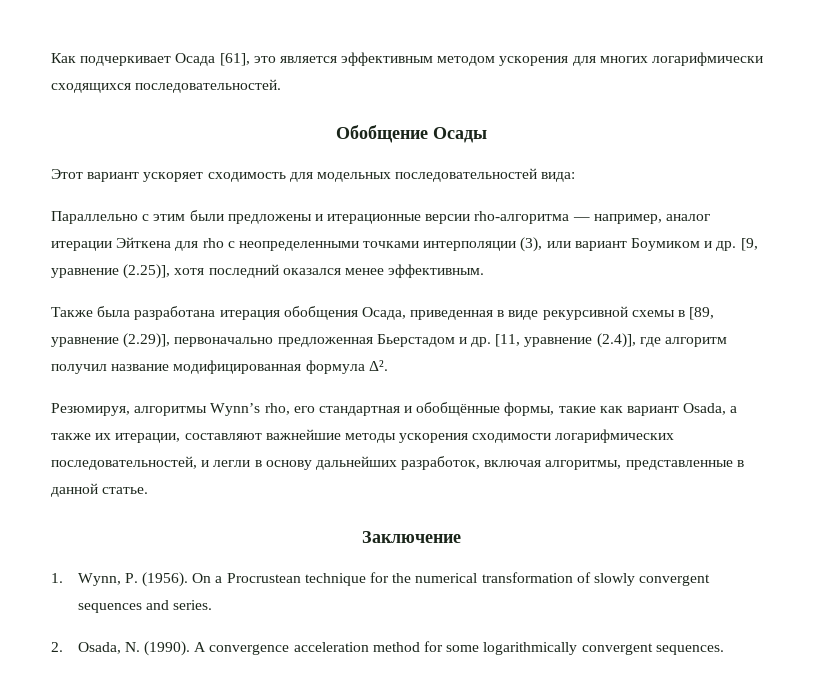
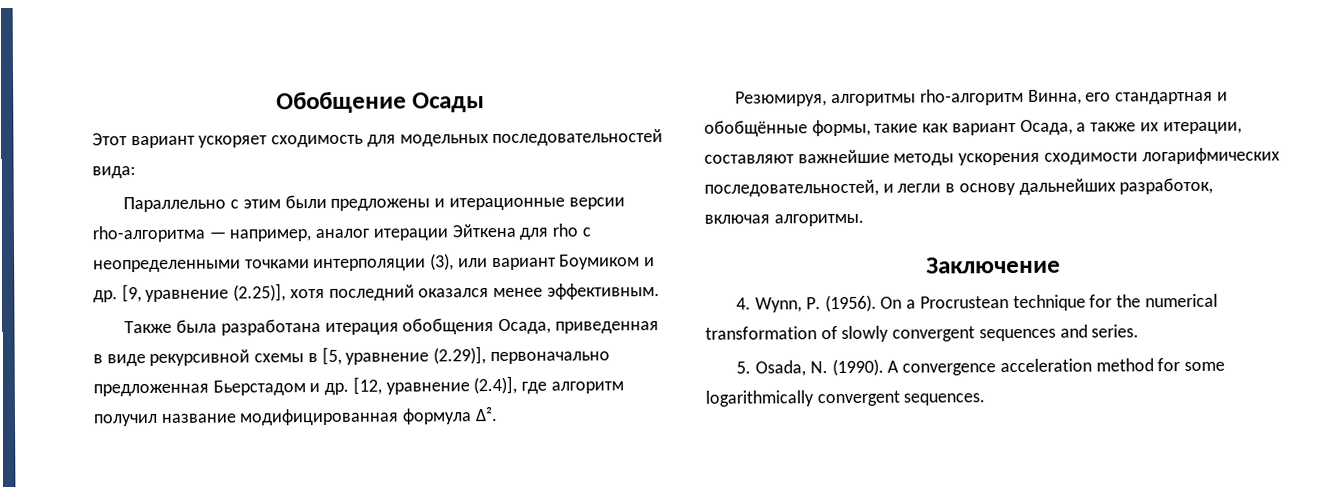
- Как подчеркивает Осадa [61], это является эффективным методом ускорения для многих логарифмически сходящихся последовательностей.
- Также была разработана итерация обобщения Осадa, приведенная в виде рекурсивной схемы в [89, уравнение (2.29)], первоначально предложенная Бьерстадом и др. [11, уравнение (2.4)], где алгоритм получил название модифицированная формула Δ².
+ Также была разработана итерация обобщения Осадa, приведенная в виде рекурсивной схемы в [5, уравнение (2.29)], первоначально предложенная Бьерстадом и др. [12, уравнение (2.4)], где алгоритм получил название модифицированная формула Δ².
- Резюмируя, алгоритмы Wynn’s rho, его стандартная и обобщённые формы, такие как вариант Osada, а также их итерации, составляют важнейшие методы ускорения сходимости логарифмических последовательностей, и легли в основу дальнейших разработок, включая алгоритмы, представленные в данной статье.
+ Резюмируя, алгоритмы rho-алгоритм Винна, его стандартная и обобщённые формы, такие как вариант Осада, а также их итерации, составляют важнейшие методы ускорения сходимости логарифмических последовательностей, и легли в основу дальнейших разработок, включая алгоритмы.
- 1. Wynn, P. (1956).
+ 4. Wynn, P. (1956).
- 2. Osada, N. (1990).
+ 5. Osada, N. (1990).

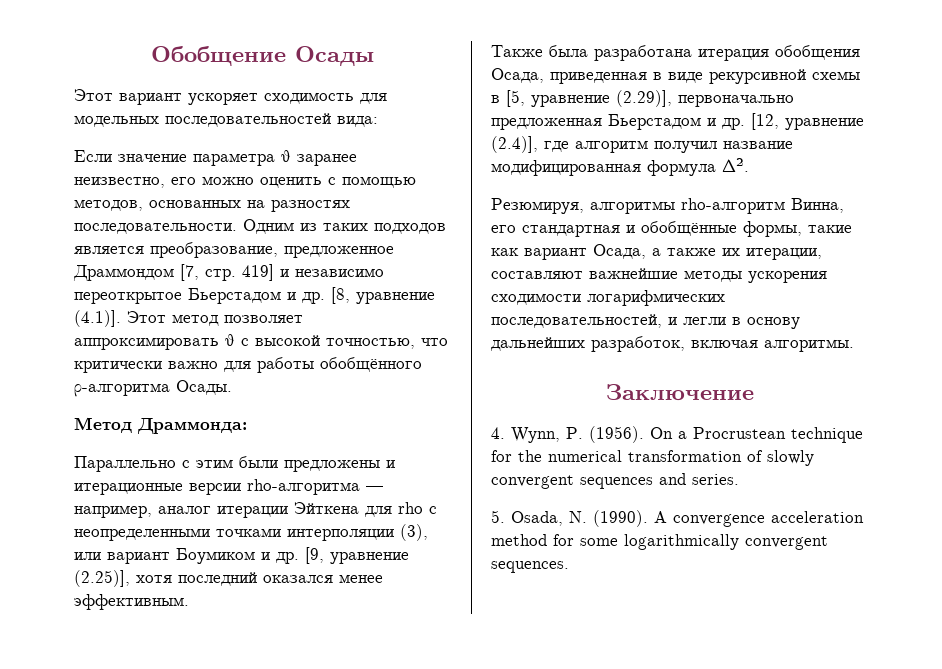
+ Если значение параметра θ заранее неизвестно, его можно оценить с помощью методов, основанных на разностях последовательности. Одним из таких подходов является преобразование, предложенное Драммондом [7, стр. 419] и независимо переоткрытое Бьерстадом и др. [8, уравнение (4.1)]. Этот метод позволяет аппроксимировать θ с высокой точностью, что критически важно для работы обобщённого ρ-алгоритма Осады.
+ Метод Драммонда:

